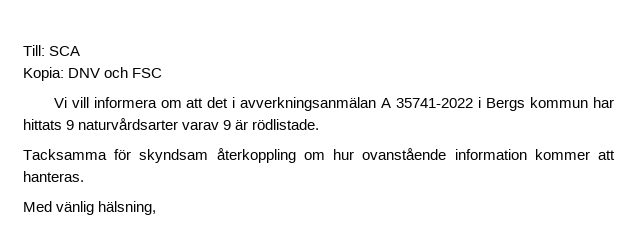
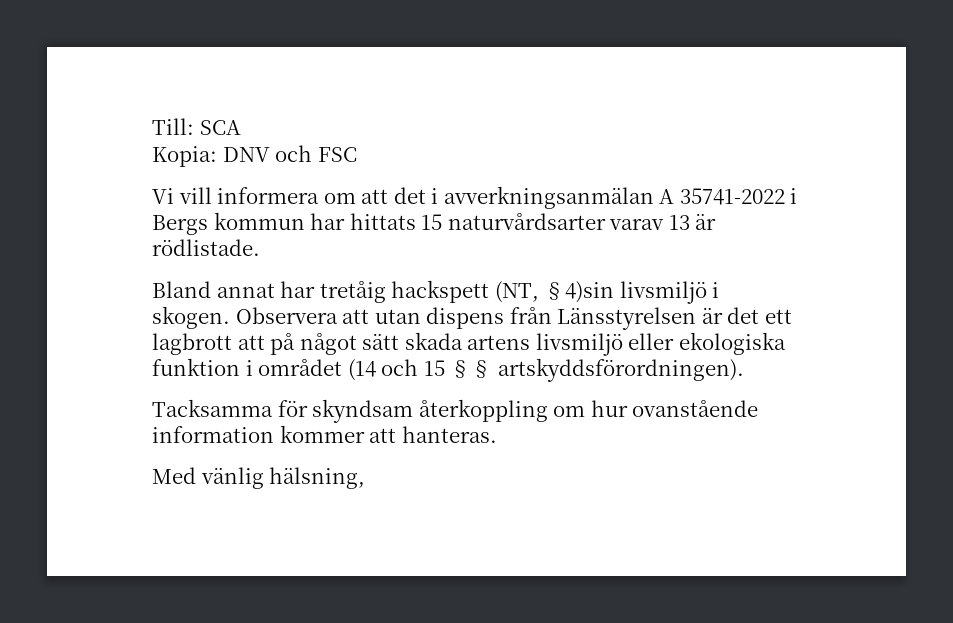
- Vi vill informera om att det i avverkningsanmälan A 35741-2022 i Bergs kommun har hittats 9 naturvårdsarter varav 9 är rödlistade.
+ Vi vill informera om att det i avverkningsanmälan A 35741-2022 i Bergs kommun har hittats 15 naturvårdsarter varav 13 är rödlistade.
+ Bland annat har tretåig hackspett (NT, §4)sin livsmiljö i skogen. Observera att utan dispens från Länsstyrelsen är det ett lagbrott att på något sätt skada artens livsmiljö eller ekologiska funktion i området (14 och 15 §§ artskyddsförordningen).

